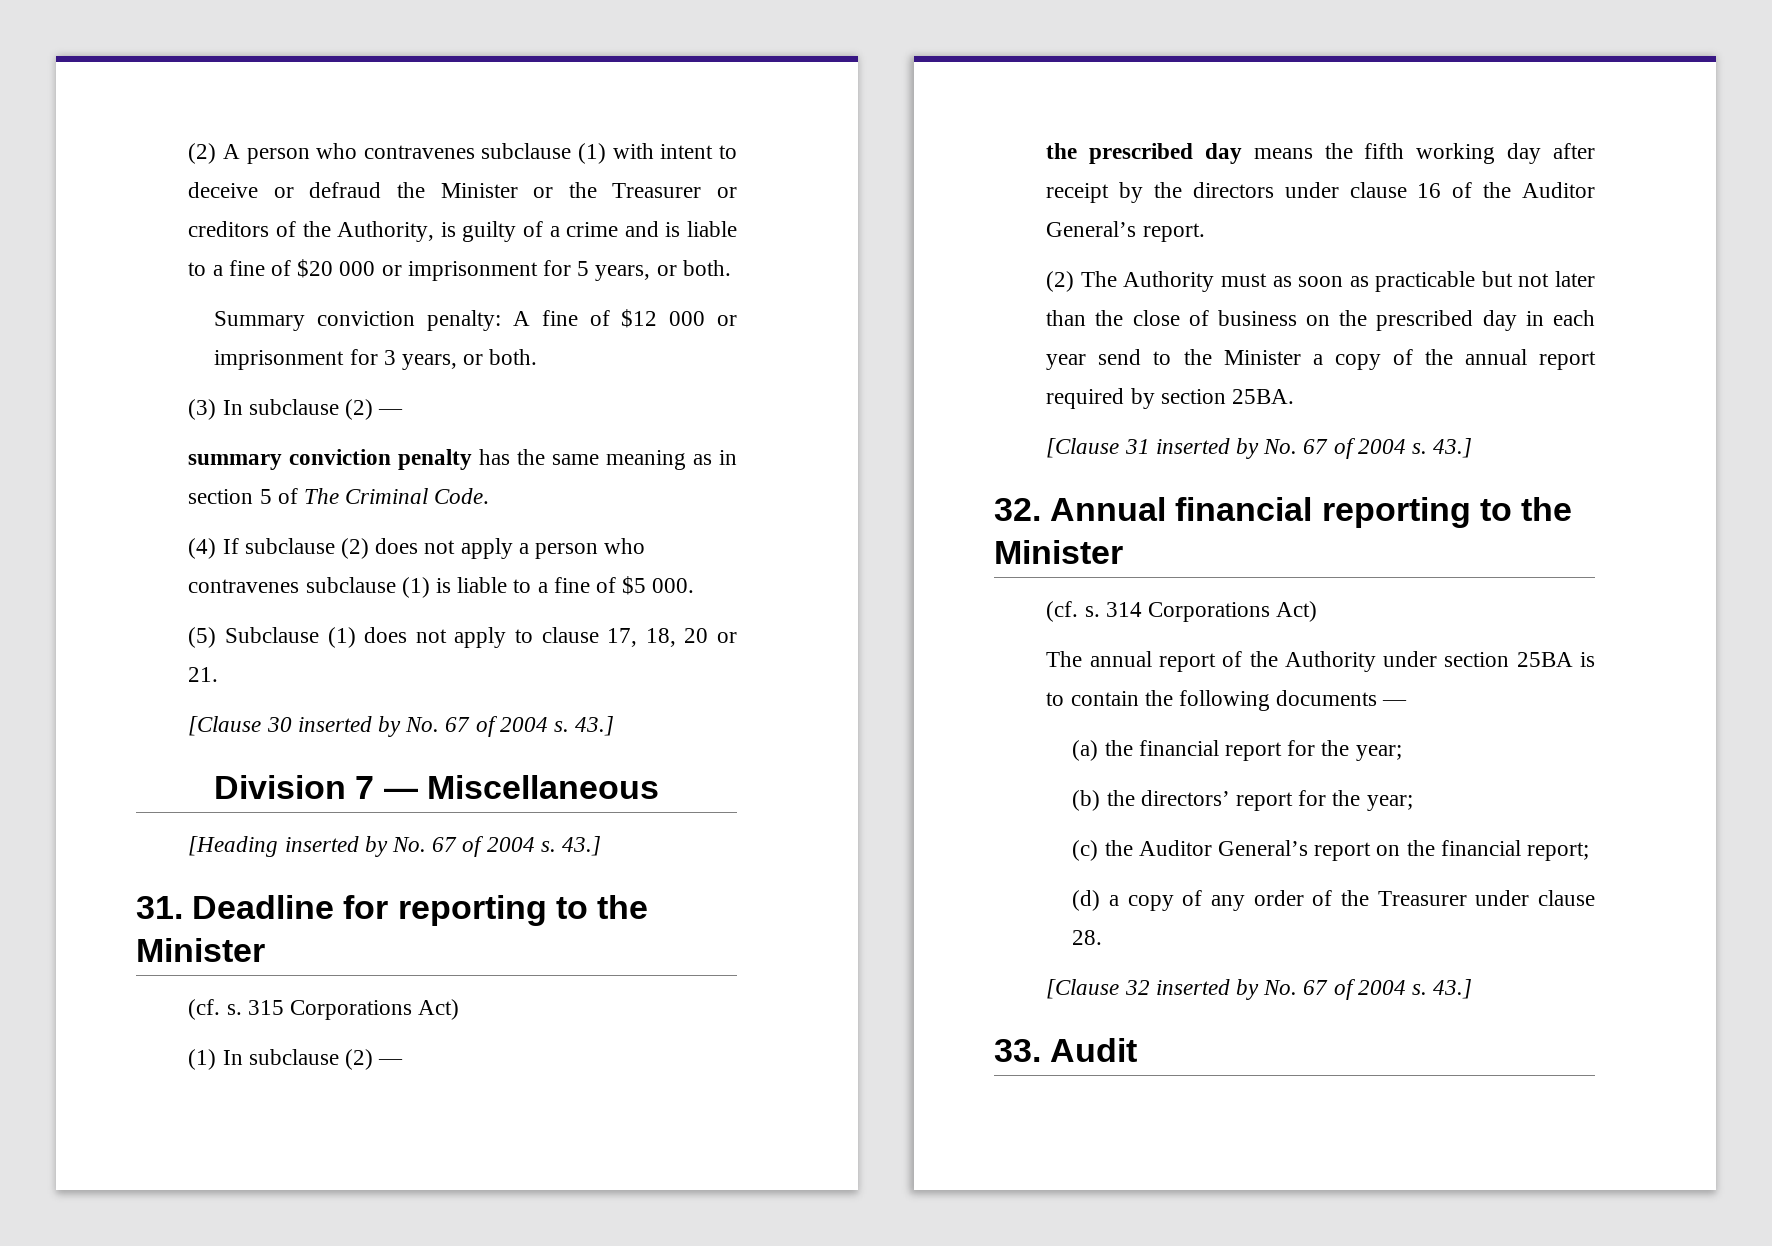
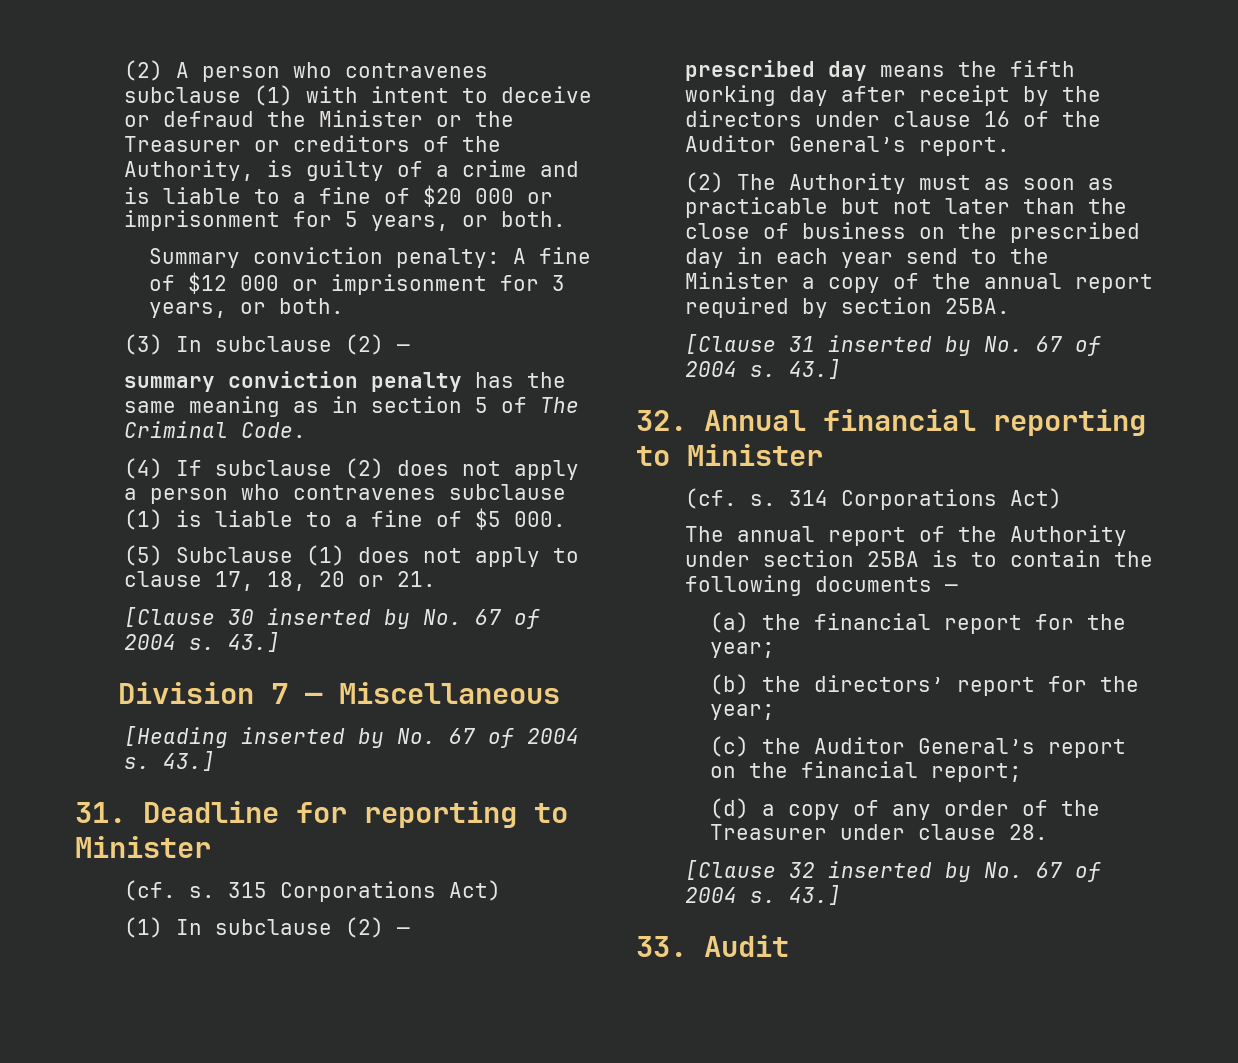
- 31. Deadline for reporting to the Minister
+ 31. Deadline for reporting to Minister
- the prescribed day means the fifth working day after receipt by the directors under clause 16 of the Auditor General’s report.
+ prescribed day means the fifth working day after receipt by the directors under clause 16 of the Auditor General’s report.
- 32. Annual financial reporting to the Minister
+ 32. Annual financial reporting to Minister

